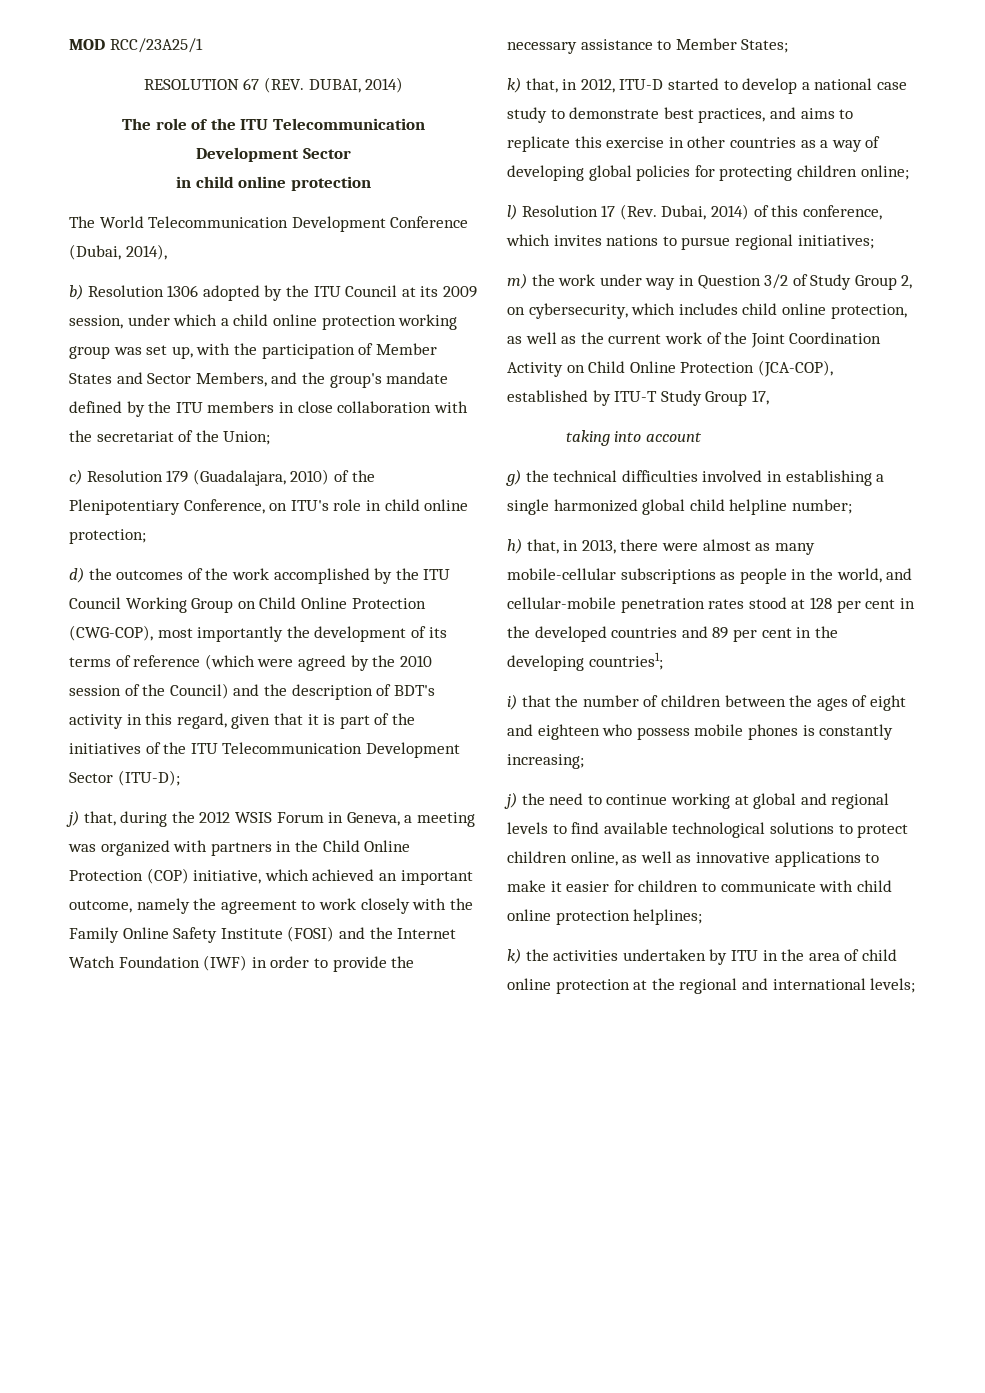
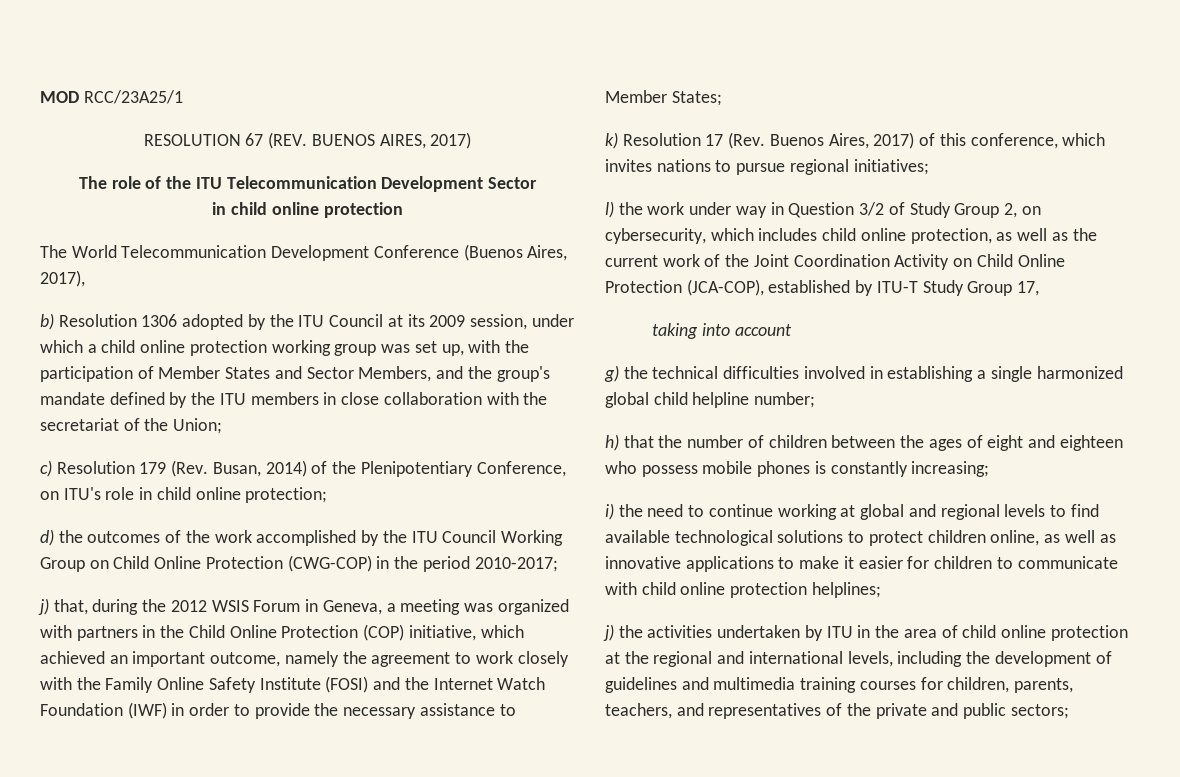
- RESOLUTION 67 (REV. DUBAI, 2014)
+ RESOLUTION 67 (REV. BUENOS AIRES, 2017)
- The World Telecommunication Development Conference (Dubai, 2014),
+ The World Telecommunication Development Conference (Buenos Aires, 2017),
- c) Resolution 179 (Guadalajara, 2010) of the Plenipotentiary Conference, on ITU's role in child online protection;
+ c) Resolution 179 (Rev. Busan, 2014) of the Plenipotentiary Conference, on ITU's role in child online protection;
- d) the outcomes of the work accomplished by the ITU Council Working Group on Child Online Protection (CWG-COP), most importantly the development of its terms of reference (which were agreed by the 2010 session of the Council) and the description of BDT's activity in this regard, given that it is part of the initiatives of the ITU Telecommunication Development Sector (ITU-D);
+ d) the outcomes of the work accomplished by the ITU Council Working Group on Child Online Protection (CWG-COP) in the period 2010-2017;
- k) that, in 2012, ITU-D started to develop a national case study to demonstrate best practices, and aims to replicate this exercise in other countries as a way of developing global policies for protecting children online;
- l) Resolution 17 (Rev. Dubai, 2014) of this conference, which invites nations to pursue regional initiatives;
+ k) Resolution 17 (Rev. Buenos Aires, 2017) of this conference, which invites nations to pursue regional initiatives;
- m) the work under way in Question 3/2 of Study Group 2, on cybersecurity, which includes child online protection, as well as the current work of the Joint Coordination Activity on Child Online Protection (JCA-COP), established by ITU-T Study Group 17,
+ l) the work under way in Question 3/2 of Study Group 2, on cybersecurity, which includes child online protection, as well as the current work of the Joint Coordination Activity on Child Online Protection (JCA-COP), established by ITU-T Study Group 17,
- h) that, in 2013, there were almost as many mobile-cellular subscriptions as people in the world, and cellular-mobile penetration rates stood at 128 per cent in the developed countries and 89 per cent in the developing countries1;
- i) that the number of children between the ages of eight and eighteen who possess mobile phones is constantly increasing;
+ h) that the number of children between the ages of eight and eighteen who possess mobile phones is constantly increasing;
- j) the need to continue working at global and regional levels to find available technological solutions to protect children online, as well as innovative applications to make it easier for children to communicate with child online protection helplines;
+ i) the need to continue working at global and regional levels to find available technological solutions to protect children online, as well as innovative applications to make it easier for children to communicate with child online protection helplines;
- k) the activities undertaken by ITU in the area of child online protection at the regional and international levels;
+ j) the activities undertaken by ITU in the area of child online protection at the regional and international levels, including the development of guidelines and multimedia training courses for children, parents, teachers, and representatives of the private and public sectors;

